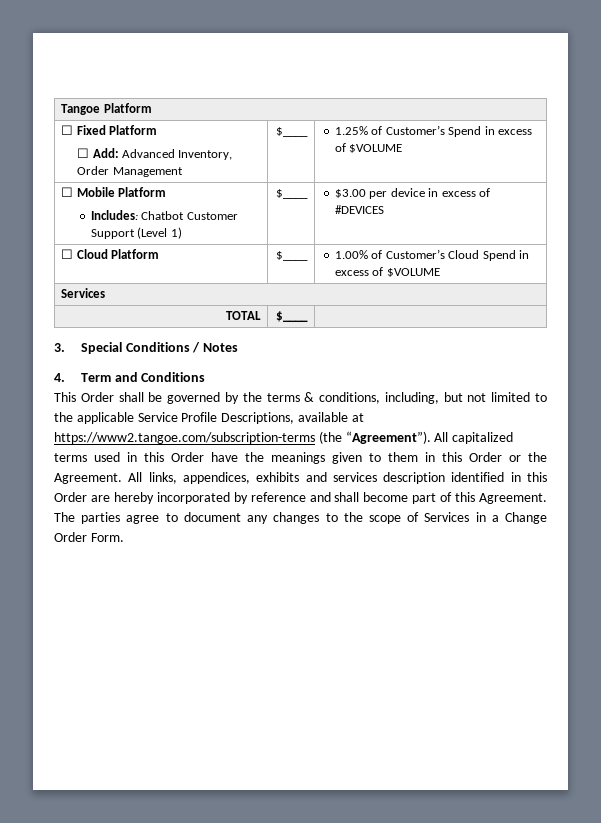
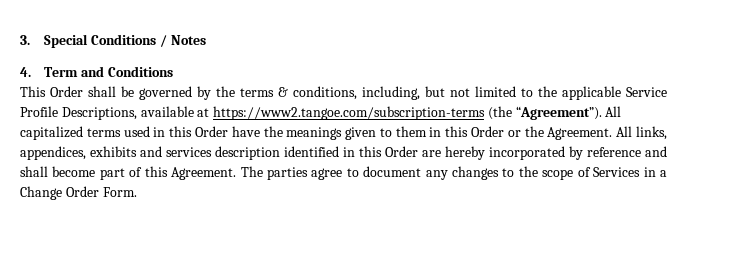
- Tangoe Platform
- ☐ Fixed Platform
- ☐ Add: Advanced Inventory, Order Management | $____ | 1.25% of Customer’s Spend in excess of $VOLUME
- ☐ Mobile Platform
- Includes: Chatbot Customer Support (Level 1) | $____ | $3.00 per device in excess of #DEVICES
- ☐ Cloud Platform | $____ | 1.00% of Customer’s Cloud Spend in excess of $VOLUME
- Services
- TOTAL | $____ |

